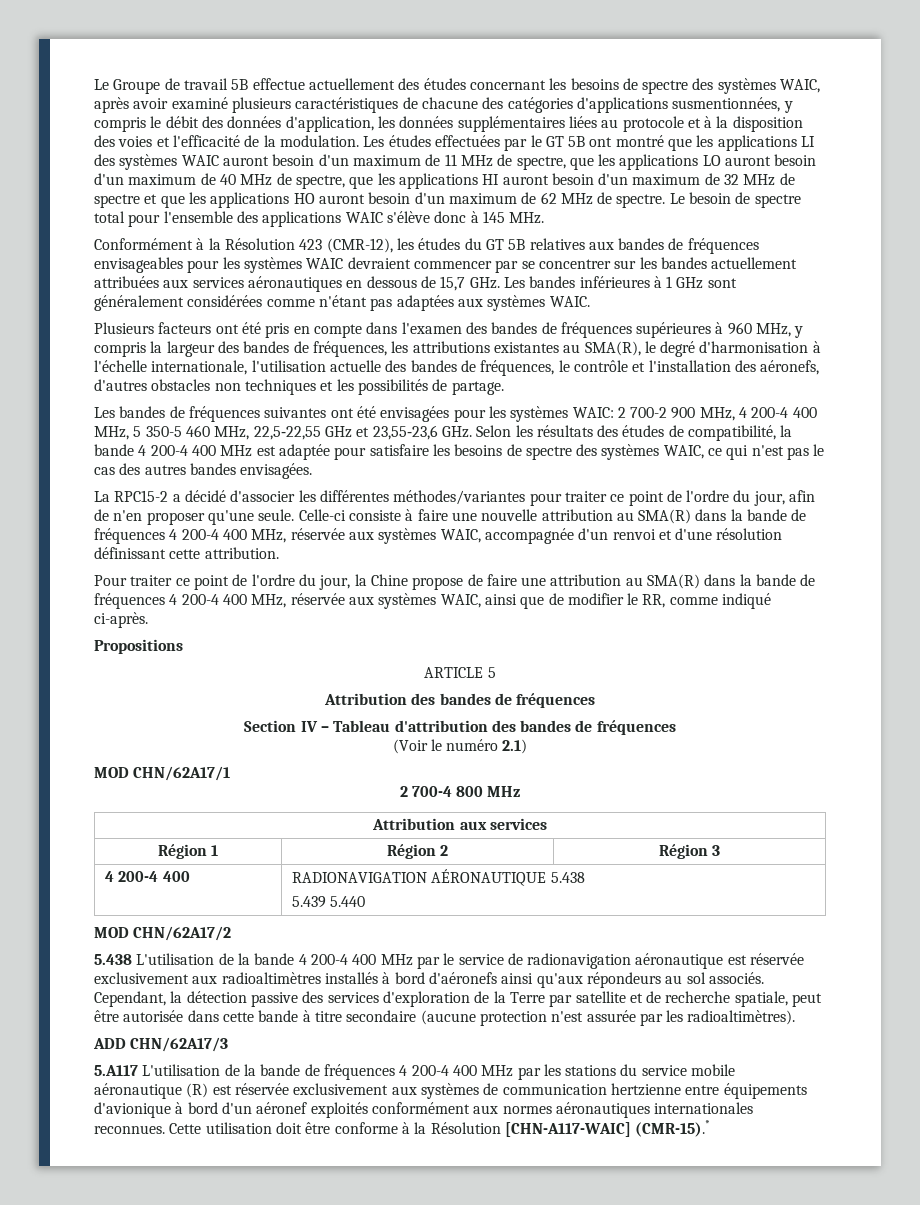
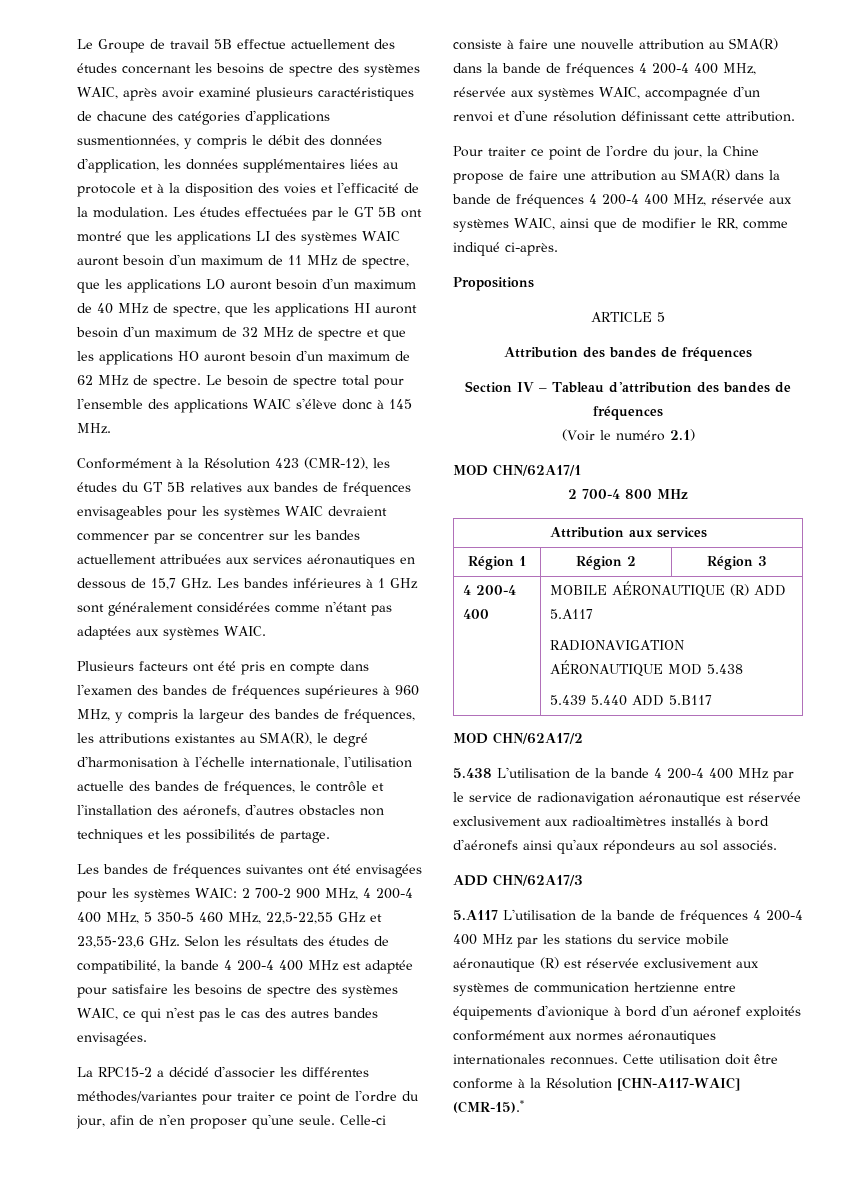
- 4 200-4 400 | RADIONAVIGATION AÉRONAUTIQUE 5.438
- 5.439 5.440
+ 4 200-4 400 | MOBILE AÉRONAUTIQUE (R) ADD 5.A117
+ RADIONAVIGATION AÉRONAUTIQUE MOD 5.438
+ 5.439 5.440 ADD 5.B117
- Cependant, la détection passive des services d'exploration de la Terre par satellite et de recherche spatiale, peut être autorisée dans cette bande à titre secondaire (aucune protection n'est assurée par les radioaltimètres).

